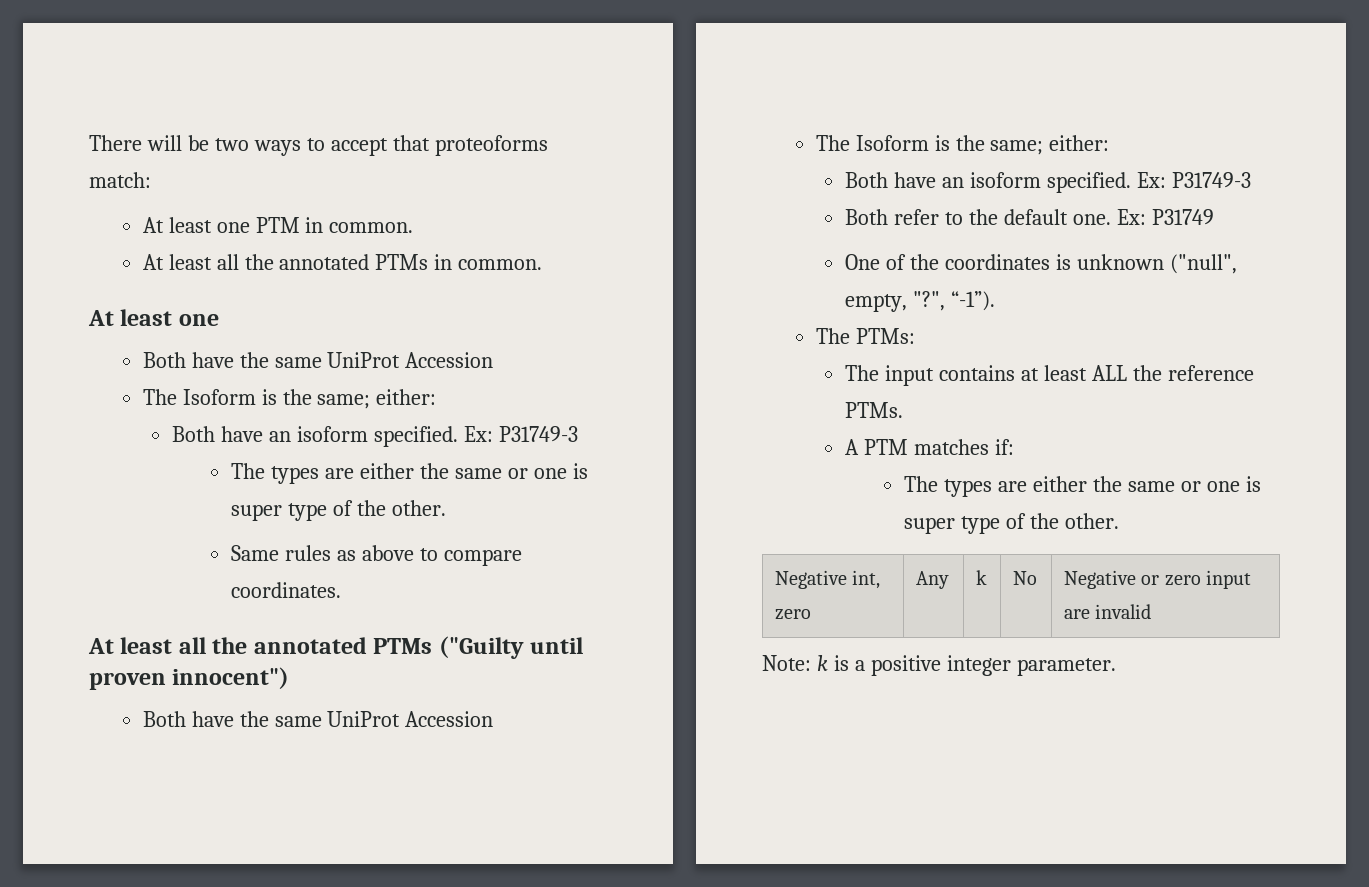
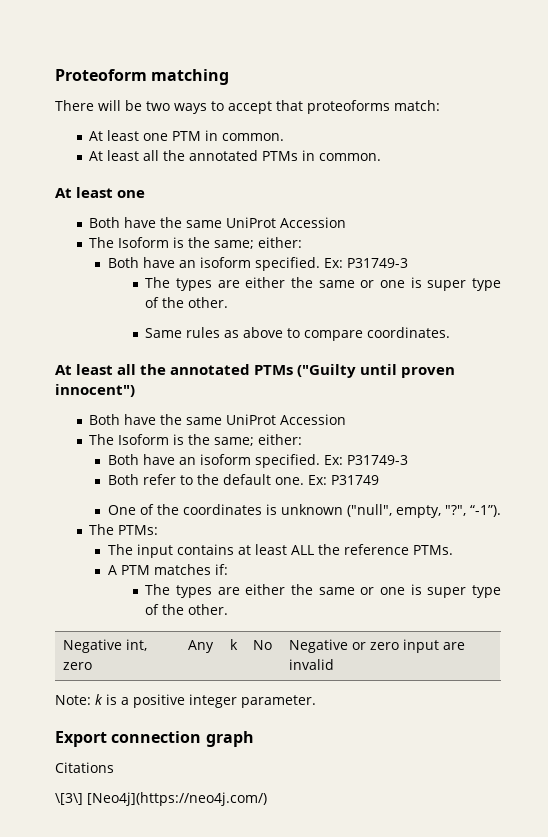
+ Proteoform matching
+ Export connection graph
+ Citations
+ \[3\] [Neo4j](https://neo4j.com/)

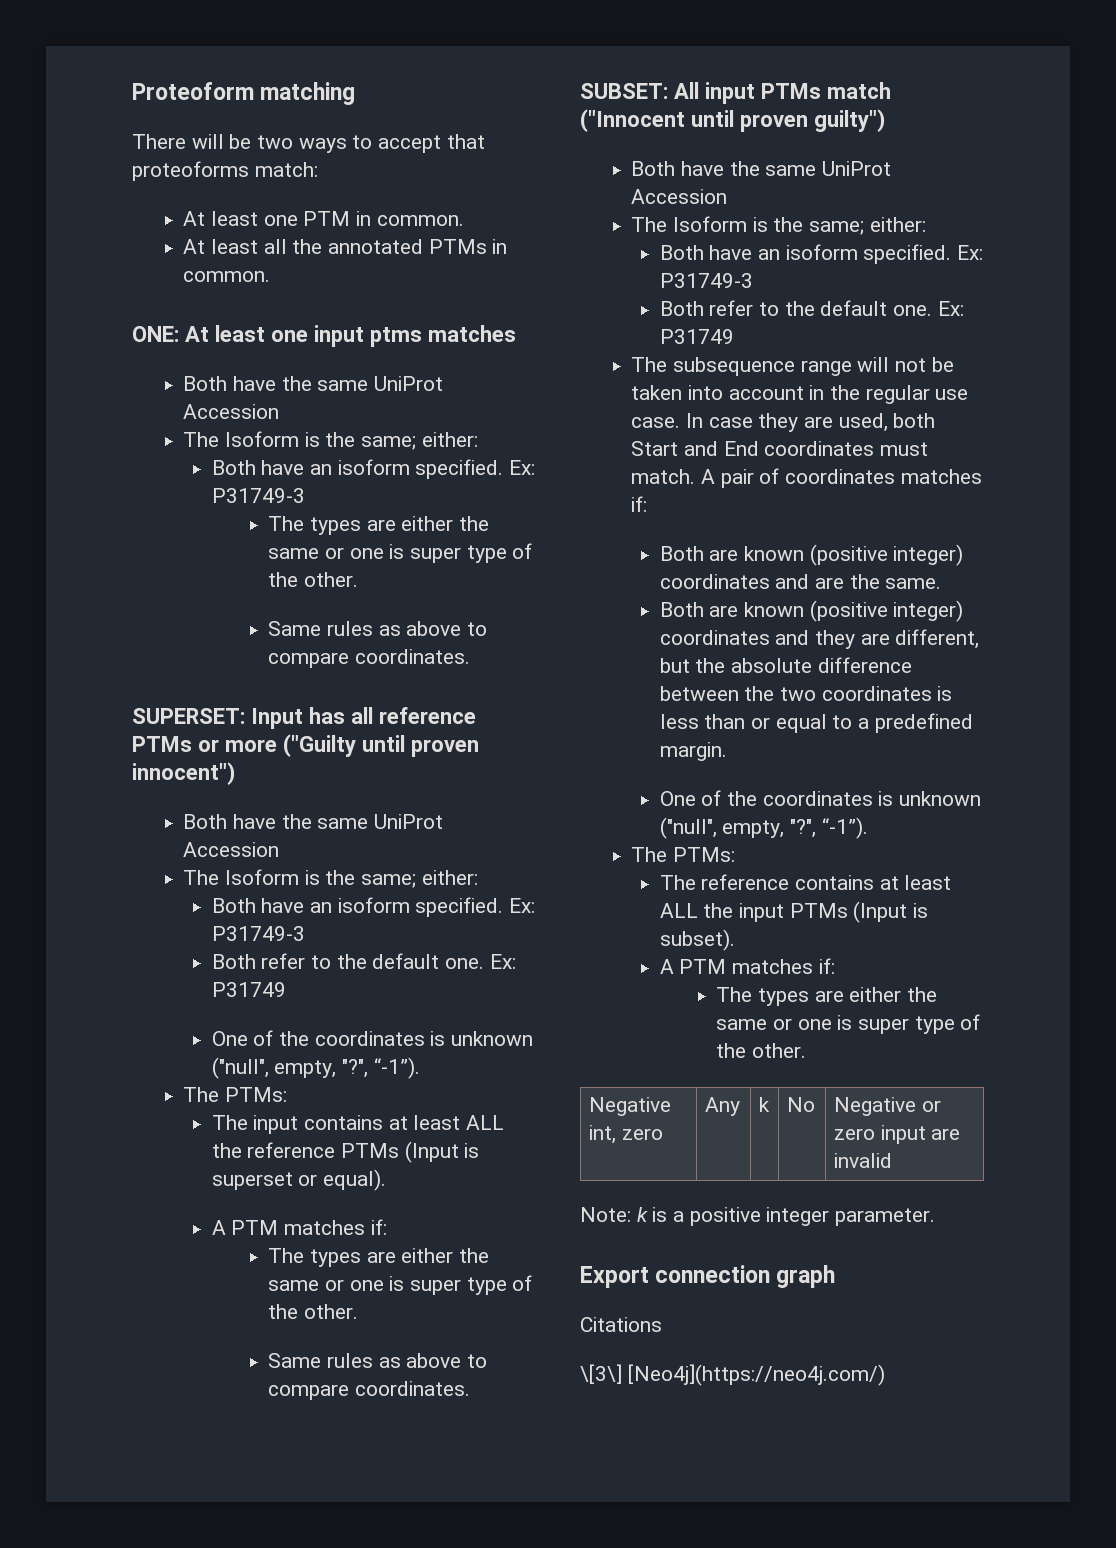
  At least all the annotated PTMs in common.
- At least one
+ ONE: At least one input ptms matches
- At least all the annotated PTMs ("Guilty until proven innocent")
+ SUPERSET: Input has all reference PTMs or more ("Guilty until proven innocent")
- The input contains at least ALL the reference PTMs.
+ The input contains at least ALL the reference PTMs (Input is superset or equal).
+ A PTM matches if:
+ The types are either the same or one is super type of the other.
+ Same rules as above to compare coordinates.
+ SUBSET: All input PTMs match ("Innocent until proven guilty")
+ Both have the same UniProt Accession
+ The Isoform is the same; either:
+ Both have an isoform specified. Ex: P31749-3
+ Both refer to the default one. Ex: P31749
+ The subsequence range will not be taken into account in the regular use case. In case they are used, both Start and End coordinates must match. A pair of coordinates matches if:
+ Both are known (positive integer) coordinates and are the same.
+ Both are known (positive integer) coordinates and they are different, but the absolute difference between the two coordinates is less than or equal to a predefined margin.
+ One of the coordinates is unknown ("null", empty, "?", “-1”).
+ The PTMs:
+ The reference contains at least ALL the input PTMs (Input is subset).

